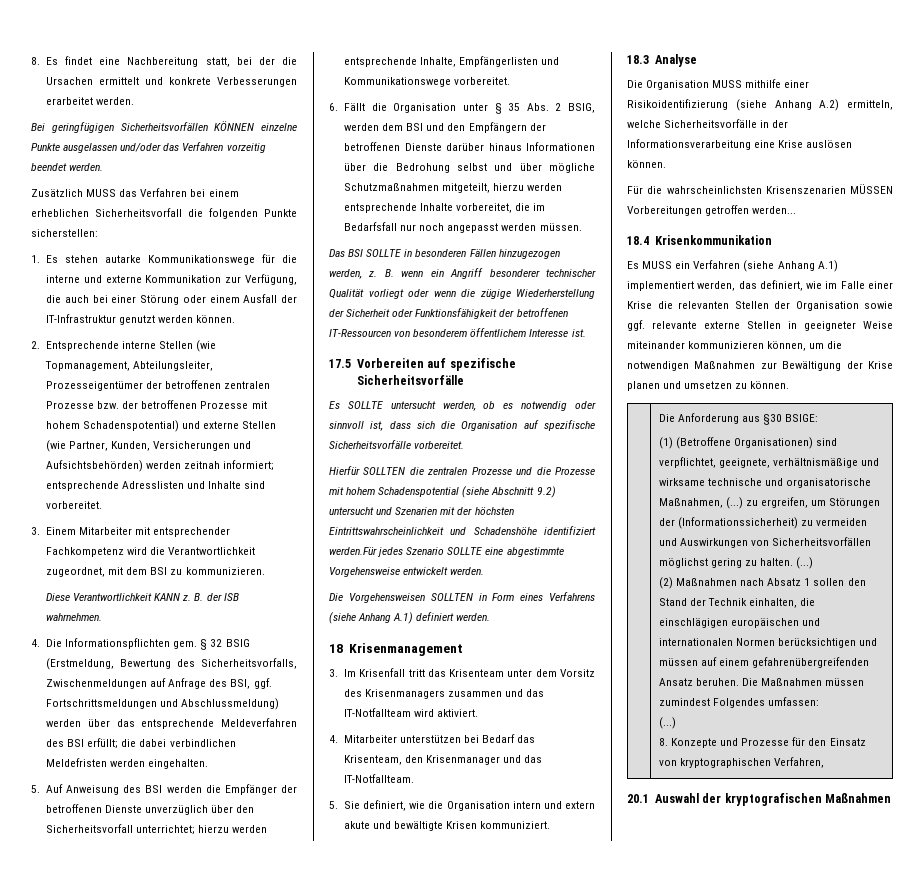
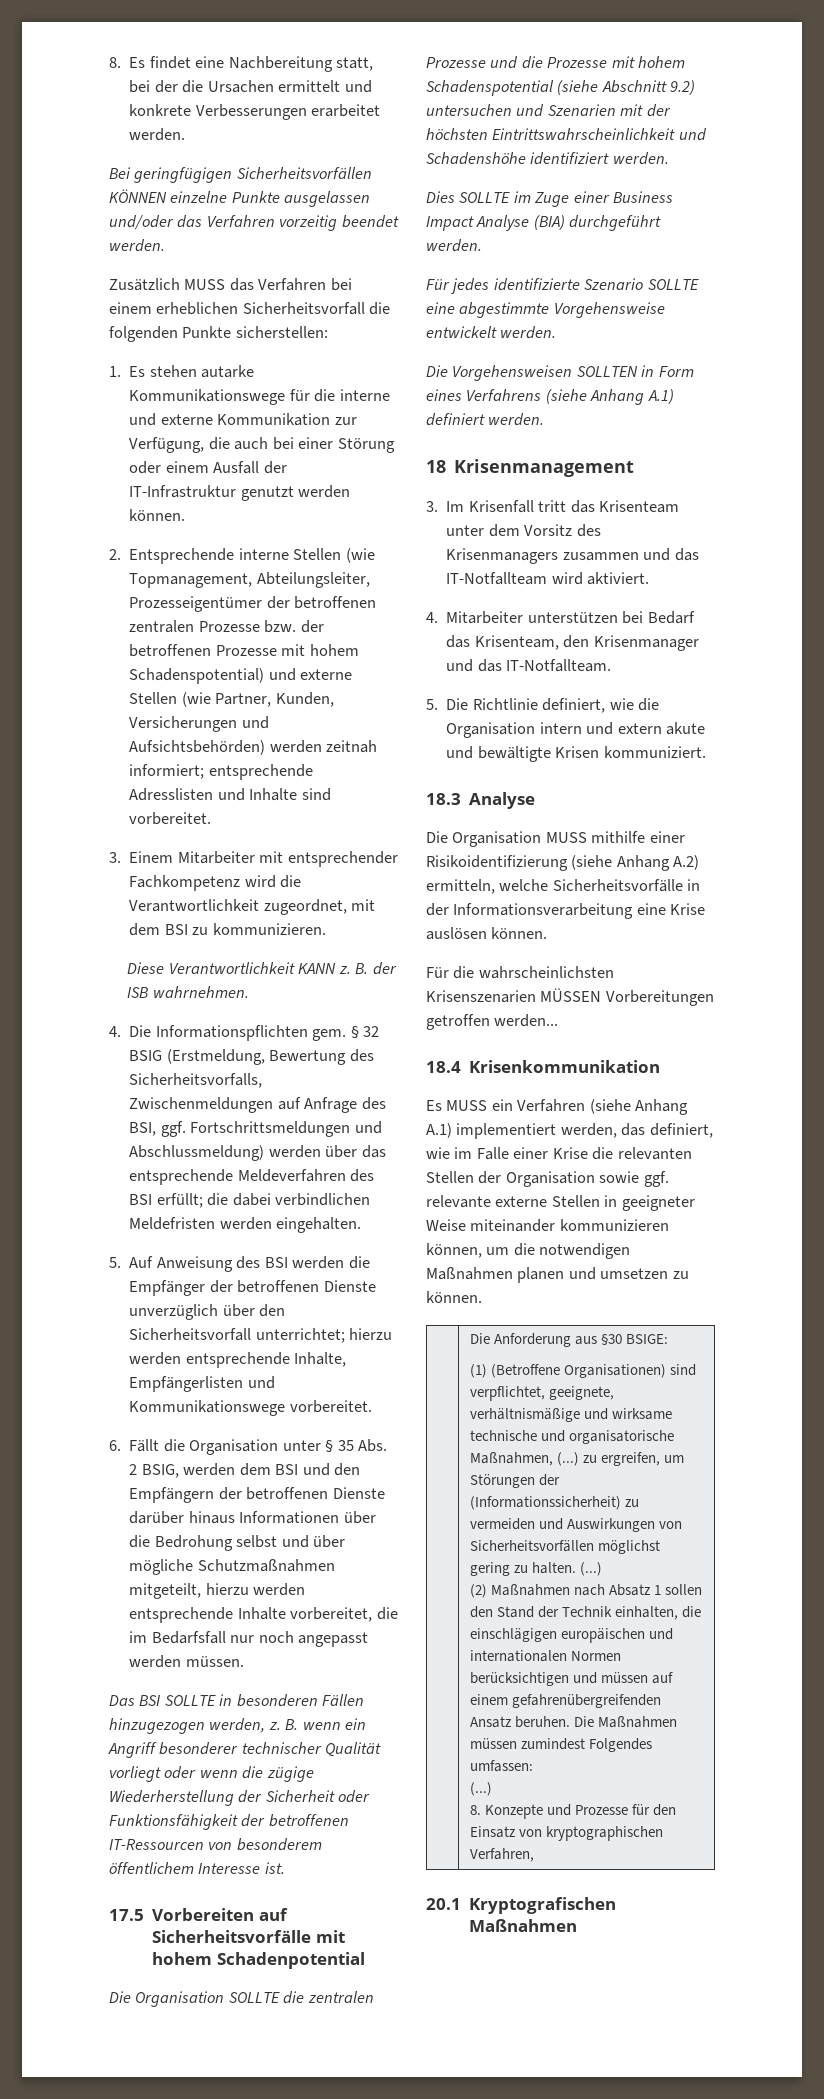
- 17.5 Vorbereiten auf spezifische Sicherheitsvorfälle
- Es SOLLTE untersucht werden, ob es notwendig oder sinnvoll ist, dass sich die Organisation auf spezifische Sicherheitsvorfälle vorbereitet.
- Hierfür SOLLTEN die zentralen Prozesse und die Prozesse mit hohem Schadenspotential (siehe Abschnitt 9.2) untersucht und Szenarien mit der höchsten Eintrittswahrscheinlichkeit und Schadenshöhe identifiziert werden.Für jedes Szenario SOLLTE eine abgestimmte Vorgehensweise entwickelt werden.
+ 17.5 Vorbereiten auf Sicherheitsvorfälle mit hohem Schadenpotential
+ Die Organisation SOLLTE die zentralen Prozesse und die Prozesse mit hohem Schadenspotential (siehe Abschnitt 9.2) untersuchen und Szenarien mit der höchsten Eintrittswahrscheinlichkeit und Schadenshöhe identifiziert werden.
+ Dies SOLLTE im Zuge einer Business Impact Analyse (BIA) durchgeführt werden.
+ Für jedes identifizierte Szenario SOLLTE eine abgestimmte Vorgehensweise entwickelt werden.
- 5. Sie definiert, wie die Organisation intern und extern akute und bewältigte Krisen kommuniziert.
+ 5. Die Richtlinie definiert, wie die Organisation intern und extern akute und bewältigte Krisen kommuniziert.
- Es MUSS ein Verfahren (siehe Anhang A.1) implementiert werden, das definiert, wie im Falle einer Krise die relevanten Stellen der Organisation sowie ggf. relevante externe Stellen in geeigneter Weise miteinander kommunizieren können, um die notwendigen Maßnahmen zur Bewältigung der Krise planen und umsetzen zu können.
+ Es MUSS ein Verfahren (siehe Anhang A.1) implementiert werden, das definiert, wie im Falle einer Krise die relevanten Stellen der Organisation sowie ggf. relevante externe Stellen in geeigneter Weise miteinander kommunizieren können, um die notwendigen Maßnahmen planen und umsetzen zu können.
- 20.1 Auswahl der kryptografischen Maßnahmen
+ 20.1 Kryptografischen Maßnahmen

